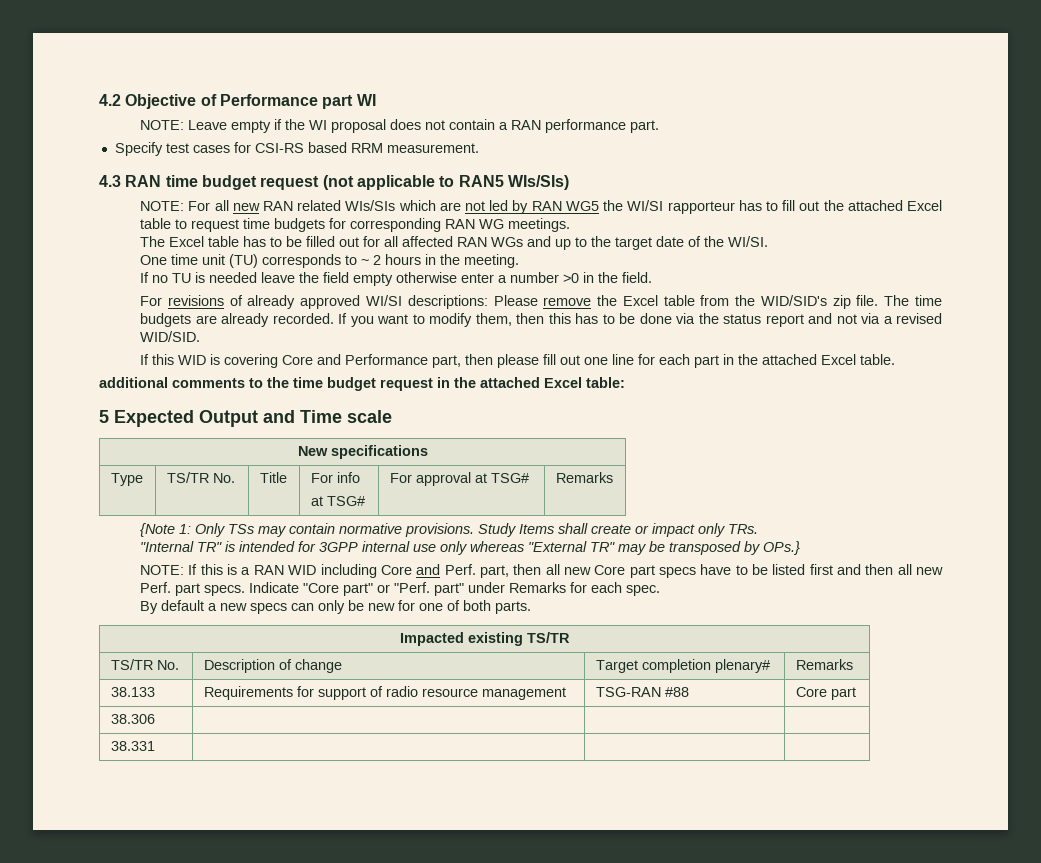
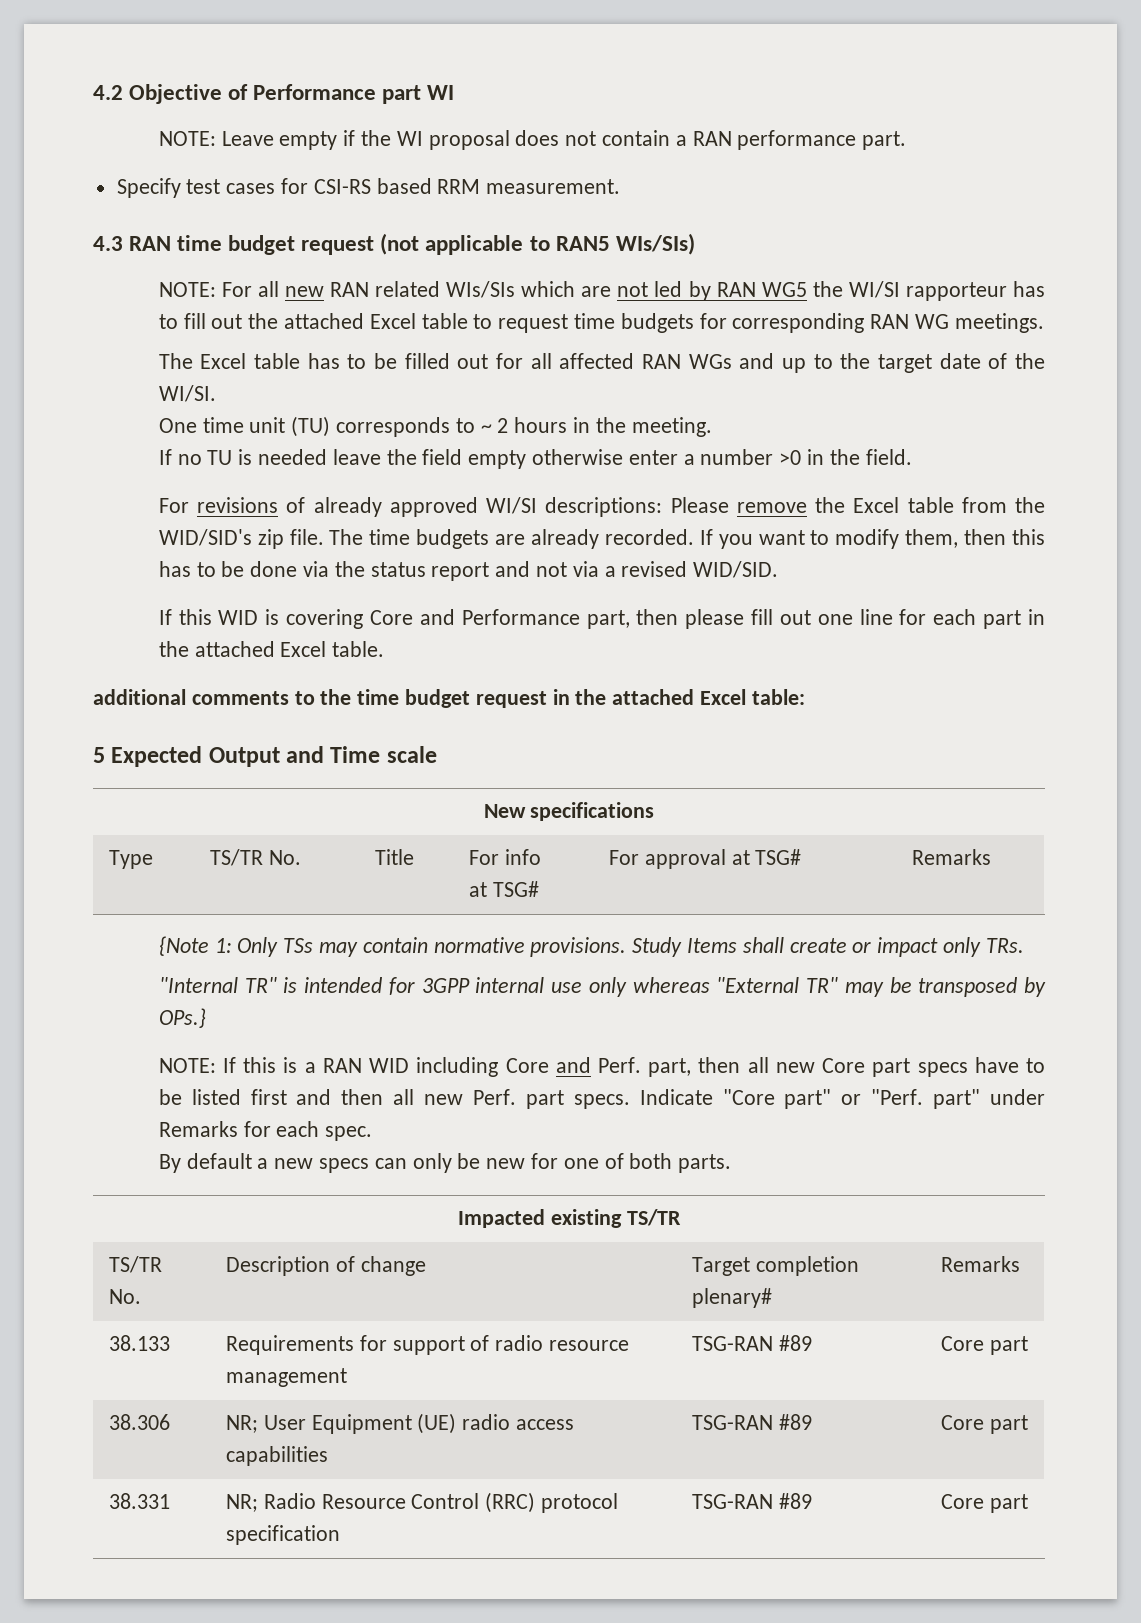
- 38.133 | Requirements for support of radio resource management | TSG-RAN #88 | Core part
+ 38.133 | Requirements for support of radio resource management | TSG-RAN #89 | Core part
- 38.306 | | |
- 38.331 | | |
+ 38.306 | NR; User Equipment (UE) radio access capabilities | TSG-RAN #89 | Core part
+ 38.331 | NR; Radio Resource Control (RRC) protocol specification | TSG-RAN #89 | Core part

